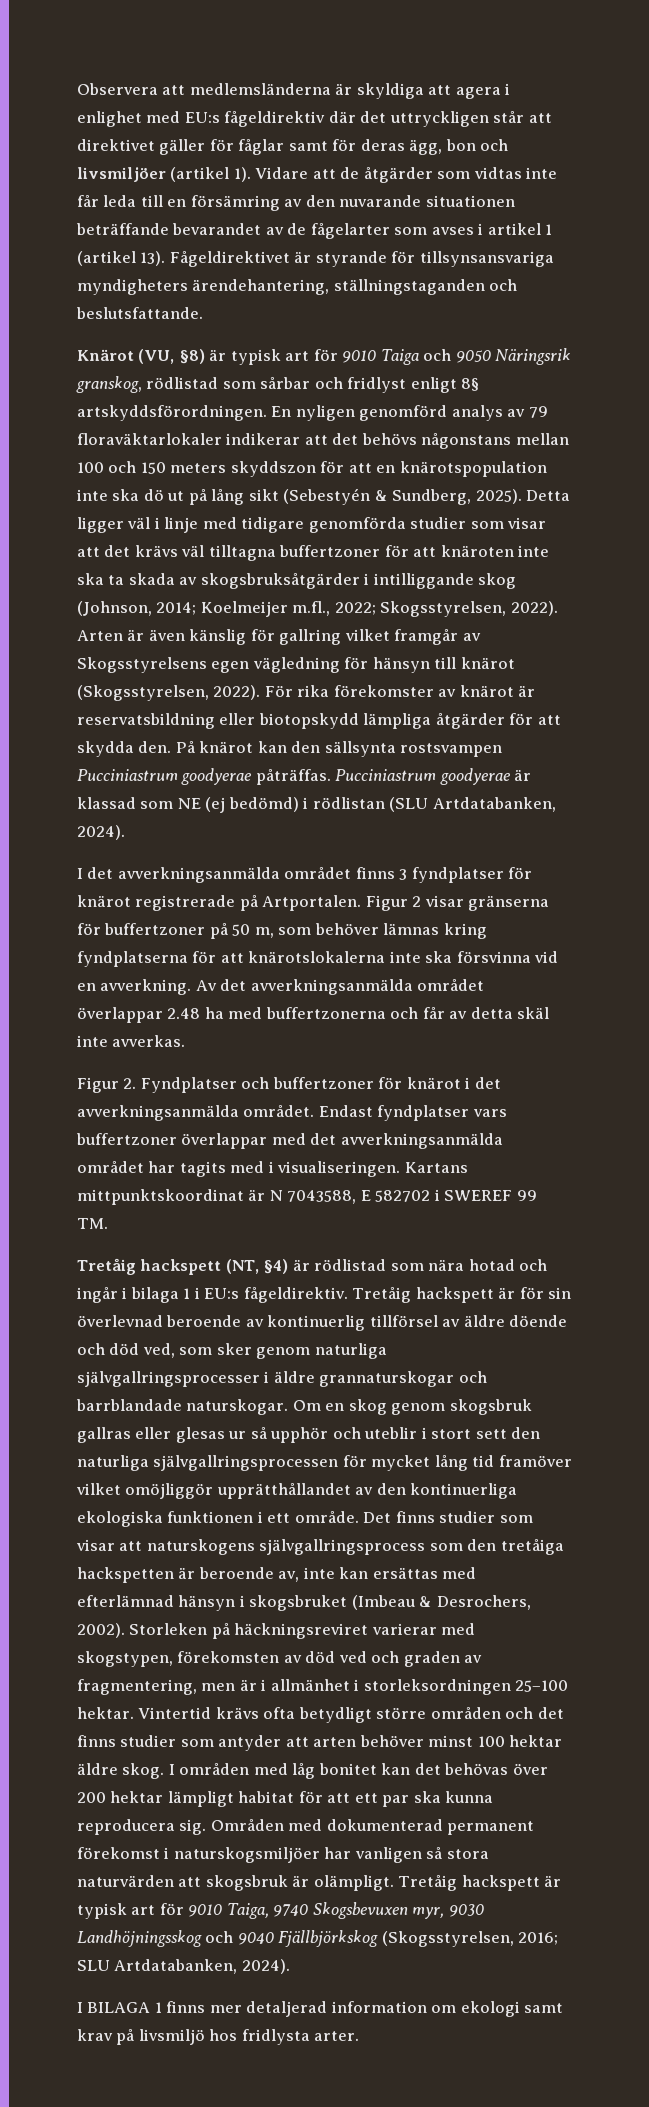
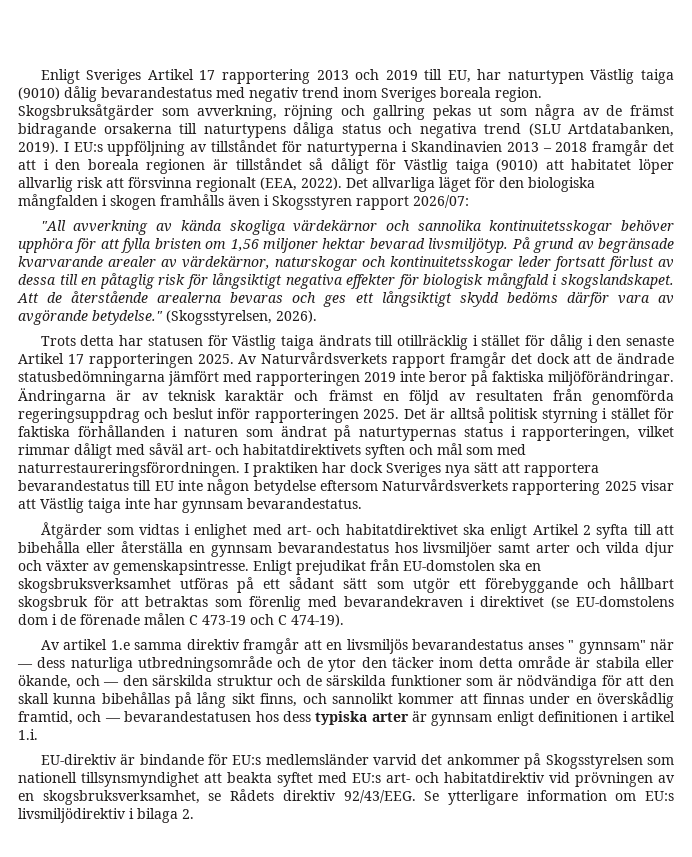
- Observera att medlemsländerna är skyldiga att agera i enlighet med EU:s fågeldirektiv där det uttryckligen står att direktivet gäller för fåglar samt för deras ägg, bon och livsmiljöer (artikel 1). Vidare att de åtgärder som vidtas inte får leda till en försämring av den nuvarande situationen beträffande bevarandet av de fågelarter som avses i artikel 1 (artikel 13). Fågeldirektivet är styrande för tillsynsansvariga myndigheters ärendehantering, ställningstaganden och beslutsfattande.
- Knärot (VU, §8) är typisk art för 9010 Taiga och 9050 Näringsrik granskog, rödlistad som sårbar och fridlyst enligt 8§ artskyddsförordningen. En nyligen genomförd analys av 79 floraväktarlokaler indikerar att det behövs någonstans mellan 100 och 150 meters skyddszon för att en knärotspopulation inte ska dö ut på lång sikt (Sebestyén & Sundberg, 2025). Detta ligger väl i linje med tidigare genomförda studier som visar att det krävs väl tilltagna buffertzoner för att knäroten inte ska ta skada av skogsbruksåtgärder i intilliggande skog (Johnson, 2014; Koelmeijer m.fl., 2022; Skogsstyrelsen, 2022). Arten är även känslig för gallring vilket framgår av Skogsstyrelsens egen vägledning för hänsyn till knärot (Skogsstyrelsen, 2022). För rika förekomster av knärot är reservatsbildning eller biotopskydd lämpliga åtgärder för att skydda den. På knärot kan den sällsynta rostsvampen Pucciniastrum goodyerae påträffas. Pucciniastrum goodyerae är klassad som NE (ej bedömd) i rödlistan (SLU Artdatabanken, 2024).
- I det avverkningsanmälda området finns 3 fyndplatser för knärot registrerade på Artportalen. Figur 2 visar gränserna för buffertzoner på 50 m, som behöver lämnas kring fyndplatserna för att knärotslokalerna inte ska försvinna vid en avverkning. Av det avverkningsanmälda området överlappar 2.48 ha med buffertzonerna och får av detta skäl inte avverkas.
- Figur 2. Fyndplatser och buffertzoner för knärot i det avverkningsanmälda området. Endast fyndplatser vars buffertzoner överlappar med det avverkningsanmälda området har tagits med i visualiseringen. Kartans mittpunktskoordinat är N 7043588, E 582702 i SWEREF 99 TM.
- Tretåig hackspett (NT, §4) är rödlistad som nära hotad och ingår i bilaga 1 i EU:s fågeldirektiv. Tretåig hackspett är för sin överlevnad beroende av kontinuerlig tillförsel av äldre döende och död ved, som sker genom naturliga självgallringsprocesser i äldre grannaturskogar och barrblandade naturskogar. Om en skog genom skogsbruk gallras eller glesas ur så upphör och uteblir i stort sett den naturliga självgallringsprocessen för mycket lång tid framöver vilket omöjliggör upprätthållandet av den kontinuerliga ekologiska funktionen i ett område. Det finns studier som visar att naturskogens självgallringsprocess som den tretåiga hackspetten är beroende av, inte kan ersättas med efterlämnad hänsyn i skogsbruket (Imbeau & Desrochers, 2002). Storleken på häckningsreviret varierar med skogstypen, förekomsten av död ved och graden av fragmentering, men är i allmänhet i storleksordningen 25–100 hektar. Vintertid krävs ofta betydligt större områden och det finns studier som antyder att arten behöver minst 100 hektar äldre skog. I områden med låg bonitet kan det behövas över 200 hektar lämpligt habitat för att ett par ska kunna reproducera sig. Områden med dokumenterad permanent förekomst i naturskogsmiljöer har vanligen så stora naturvärden att skogsbruk är olämpligt. Tretåig hackspett är typisk art för 9010 Taiga, 9740 Skogsbevuxen myr, 9030 Landhöjningsskog och 9040 Fjällbjörkskog (Skogsstyrelsen, 2016; SLU Artdatabanken, 2024).
- I BILAGA 1 finns mer detaljerad information om ekologi samt krav på livsmiljö hos fridlysta arter.
+ Enligt Sveriges Artikel 17 rapportering 2013 och 2019 till EU, har naturtypen Västlig taiga (9010) dålig bevarandestatus med negativ trend inom Sveriges boreala region. Skogsbruksåtgärder som avverkning, röjning och gallring pekas ut som några av de främst bidragande orsakerna till naturtypens dåliga status och negativa trend (SLU Artdatabanken, 2019). I EU:s uppföljning av tillståndet för naturtyperna i Skandinavien 2013 – 2018 framgår det att i den boreala regionen är tillståndet så dåligt för Västlig taiga (9010) att habitatet löper allvarlig risk att försvinna regionalt (EEA, 2022). Det allvarliga läget för den biologiska mångfalden i skogen framhålls även i Skogsstyren rapport 2026/07:
+ "All avverkning av kända skogliga värdekärnor och sannolika kontinuitetsskogar behöver upphöra för att fylla bristen om 1,56 miljoner hektar bevarad livsmiljötyp. På grund av begränsade kvarvarande arealer av värdekärnor, naturskogar och kontinuitetsskogar leder fortsatt förlust av dessa till en påtaglig risk för långsiktigt negativa effekter för biologisk mångfald i skogslandskapet. Att de återstående arealerna bevaras och ges ett långsiktigt skydd bedöms därför vara av avgörande betydelse." (Skogsstyrelsen, 2026).
+ Trots detta har statusen för Västlig taiga ändrats till otillräcklig i stället för dålig i den senaste Artikel 17 rapporteringen 2025. Av Naturvårdsverkets rapport framgår det dock att de ändrade statusbedömningarna jämfört med rapporteringen 2019 inte beror på faktiska miljöförändringar. Ändringarna är av teknisk karaktär och främst en följd av resultaten från genomförda regeringsuppdrag och beslut inför rapporteringen 2025. Det är alltså politisk styrning i stället för faktiska förhållanden i naturen som ändrat på naturtypernas status i rapporteringen, vilket rimmar dåligt med såväl art- och habitatdirektivets syften och mål som med naturrestaureringsförordningen. I praktiken har dock Sveriges nya sätt att rapportera bevarandestatus till EU inte någon betydelse eftersom Naturvårdsverkets rapportering 2025 visar att Västlig taiga inte har gynnsam bevarandestatus.
+ Åtgärder som vidtas i enlighet med art- och habitatdirektivet ska enligt Artikel 2 syfta till att bibehålla eller återställa en gynnsam bevarandestatus hos livsmiljöer samt arter och vilda djur och växter av gemenskapsintresse. Enligt prejudikat från EU-domstolen ska en skogsbruksverksamhet utföras på ett sådant sätt som utgör ett förebyggande och hållbart skogsbruk för att betraktas som förenlig med bevarandekraven i direktivet (se EU-domstolens dom i de förenade målen C 473-19 och C 474-19).
+ Av artikel 1.e samma direktiv framgår att en livsmiljös bevarandestatus anses " gynnsam" när — dess naturliga utbredningsområde och de ytor den täcker inom detta område är stabila eller ökande, och — den särskilda struktur och de särskilda funktioner som är nödvändiga för att den skall kunna bibehållas på lång sikt finns, och sannolikt kommer att finnas under en överskådlig framtid, och — bevarandestatusen hos dess typiska arter är gynnsam enligt definitionen i artikel 1.i.
+ EU-direktiv är bindande för EU:s medlemsländer varvid det ankommer på Skogsstyrelsen som nationell tillsynsmyndighet att beakta syftet med EU:s art- och habitatdirektiv vid prövningen av en skogsbruksverksamhet, se Rådets direktiv 92/43/EEG. Se ytterligare information om EU:s livsmiljödirektiv i bilaga 2.

